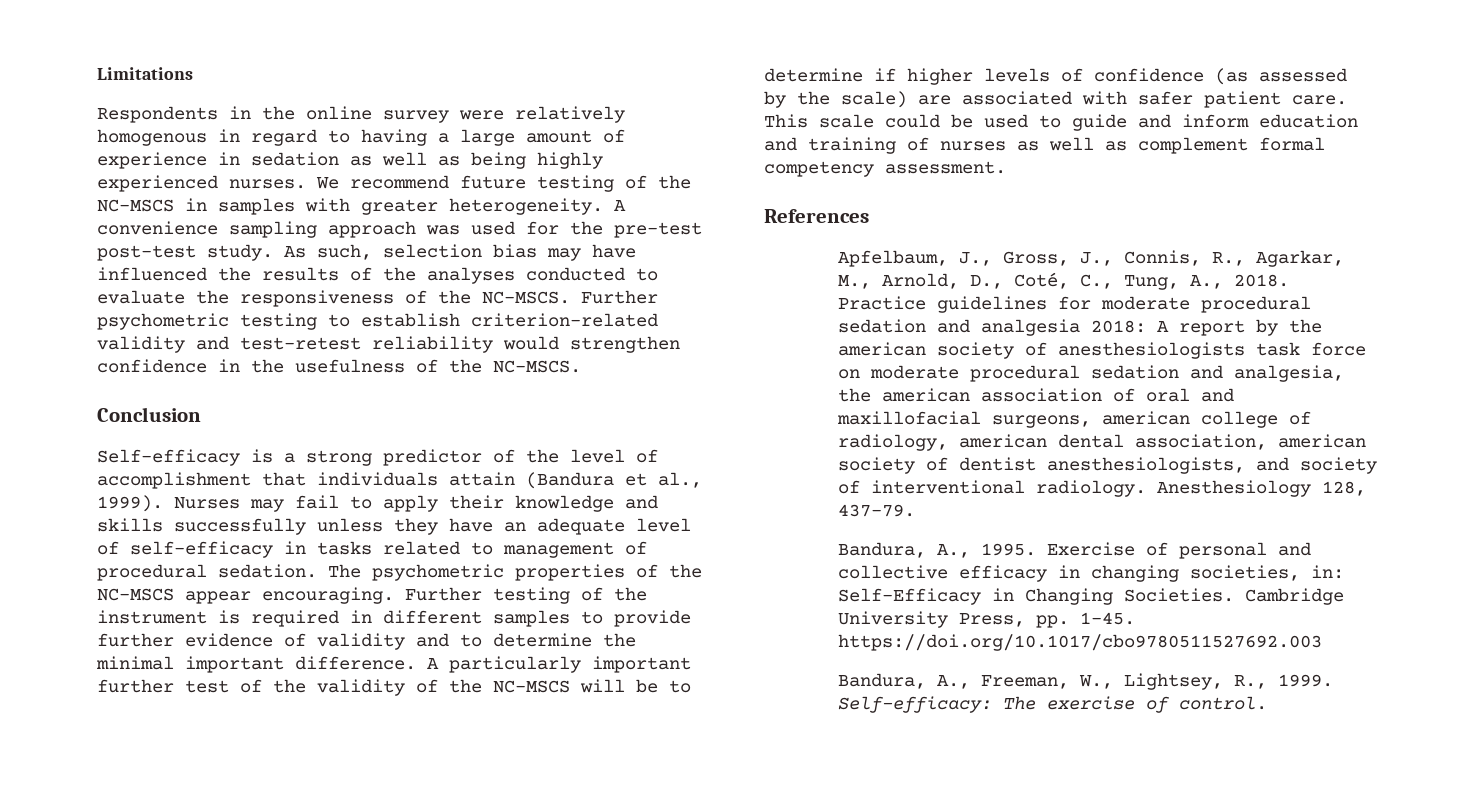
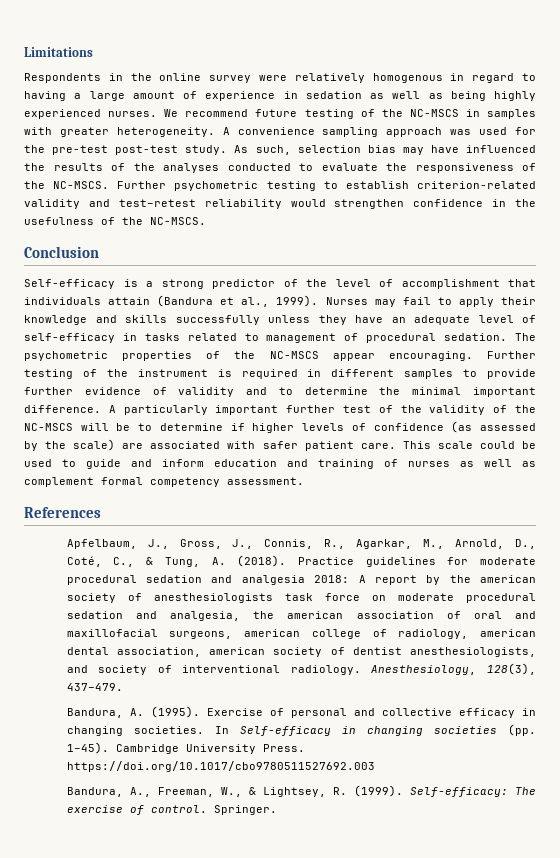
- Apfelbaum, J., Gross, J., Connis, R., Agarkar, M., Arnold, D., Coté, C., Tung, A., 2018.
+ Apfelbaum, J., Gross, J., Connis, R., Agarkar, M., Arnold, D., Coté, C., & Tung, A. (2018).
- Anesthesiology 128, 437–79.
- Bandura, A., 1995.
+ Anesthesiology, 128(3), 437–479.
+ Bandura, A. (1995).
- Exercise of personal and collective efficacy in changing societies, in: Self-Efficacy in Changing Societies. Cambridge University Press, pp. 1–45. https://doi.org/10.1017/cbo9780511527692.003
+ Exercise of personal and collective efficacy in changing societies. In Self-efficacy in changing societies (pp. 1–45). Cambridge University Press. https://doi.org/10.1017/cbo9780511527692.003
- Bandura, A., Freeman, W., Lightsey, R., 1999.
+ Bandura, A., Freeman, W., & Lightsey, R. (1999).
+ Springer.

